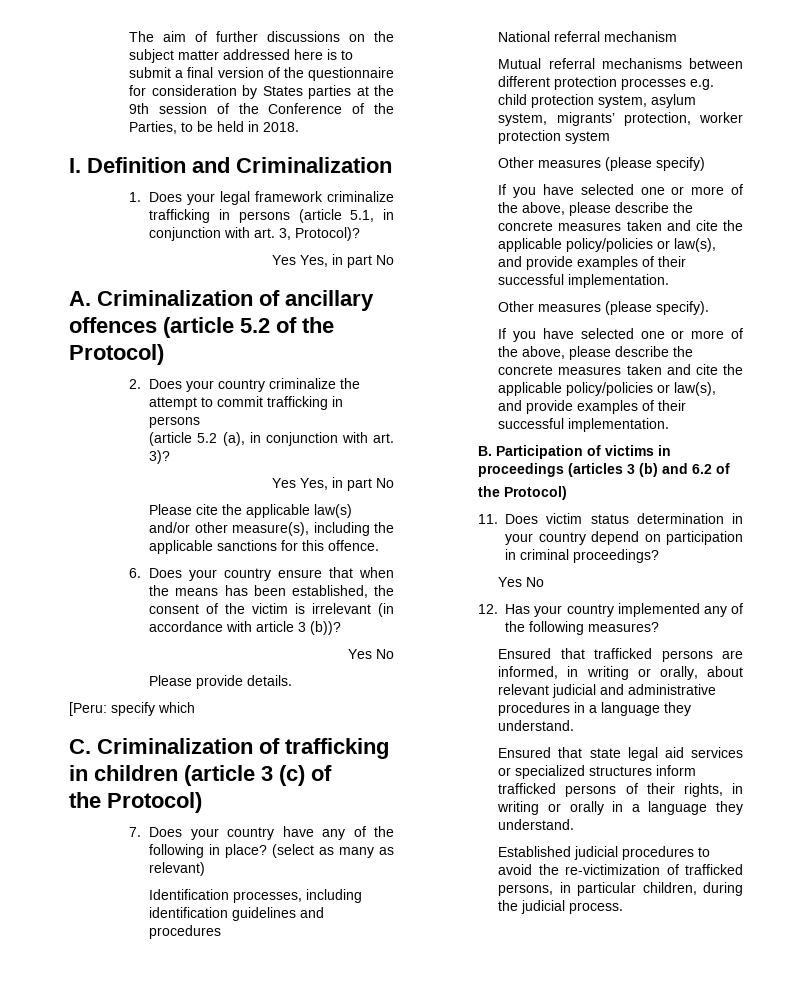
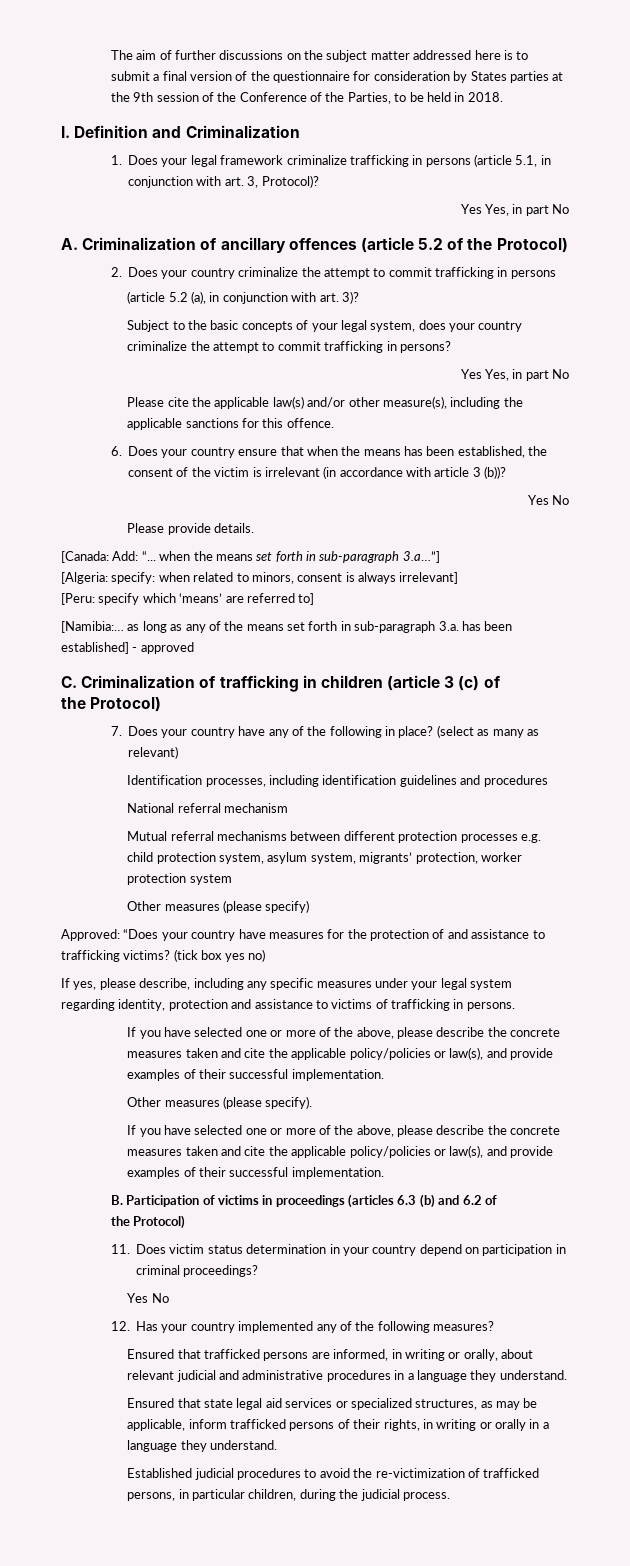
+ Subject to the basic concepts of your legal system, does your country criminalize the attempt to commit trafficking in persons?
- [Peru: specify which
+ [Canada: Add: “... when the means set forth in sub-paragraph 3.a…”]
+ [Algeria: specify: when related to minors, consent is always irrelevant]
+ [Peru: specify which ‘means’ are referred to]
+ [Namibia:… as long as any of the means set forth in sub-paragraph 3.a. has been established] - approved
+ Approved: “Does your country have measures for the protection of and assistance to trafficking victims? (tick box yes no)
+ If yes, please describe, including any specific measures under your legal system regarding identity, protection and assistance to victims of trafficking in persons.
- B. Participation of victims in proceedings (articles 3 (b) and 6.2 of
+ B. Participation of victims in proceedings (articles 6.3 (b) and 6.2 of
- Ensured that state legal aid services or specialized structures inform trafficked persons of their rights, in writing or orally in a language they understand.
+ Ensured that state legal aid services or specialized structures, as may be applicable, inform trafficked persons of their rights, in writing or orally in a language they understand.

